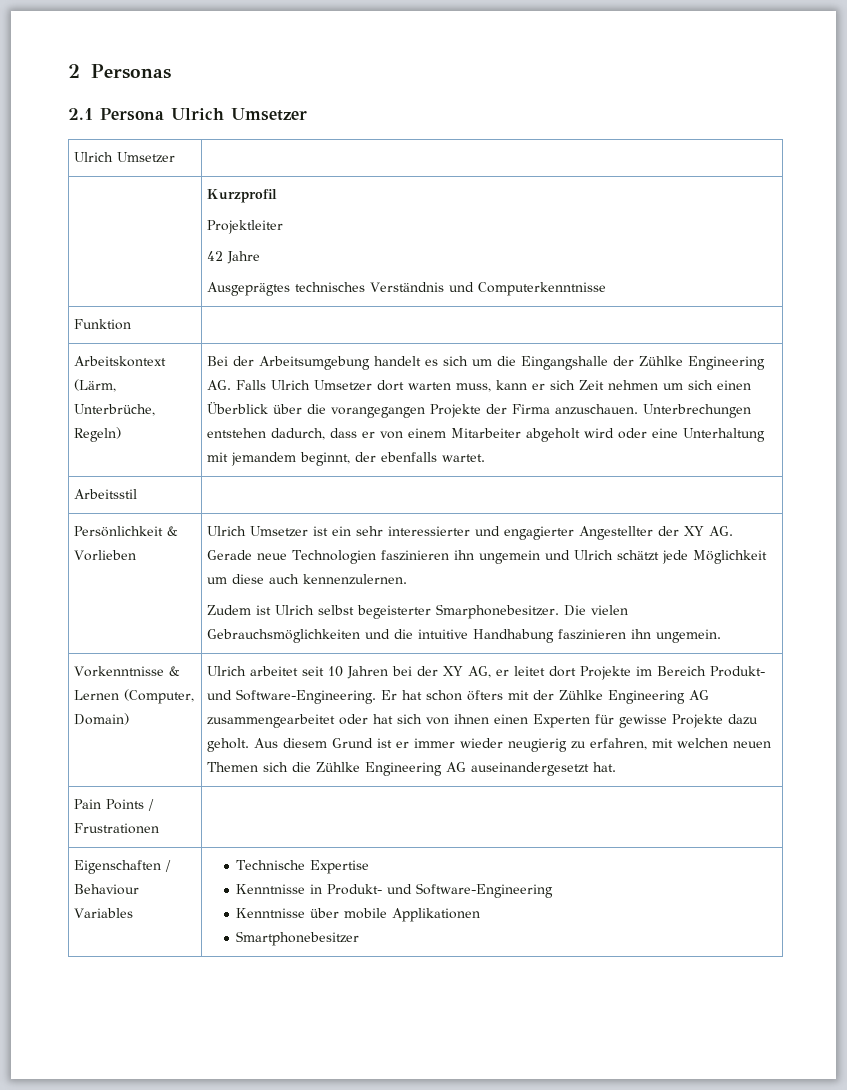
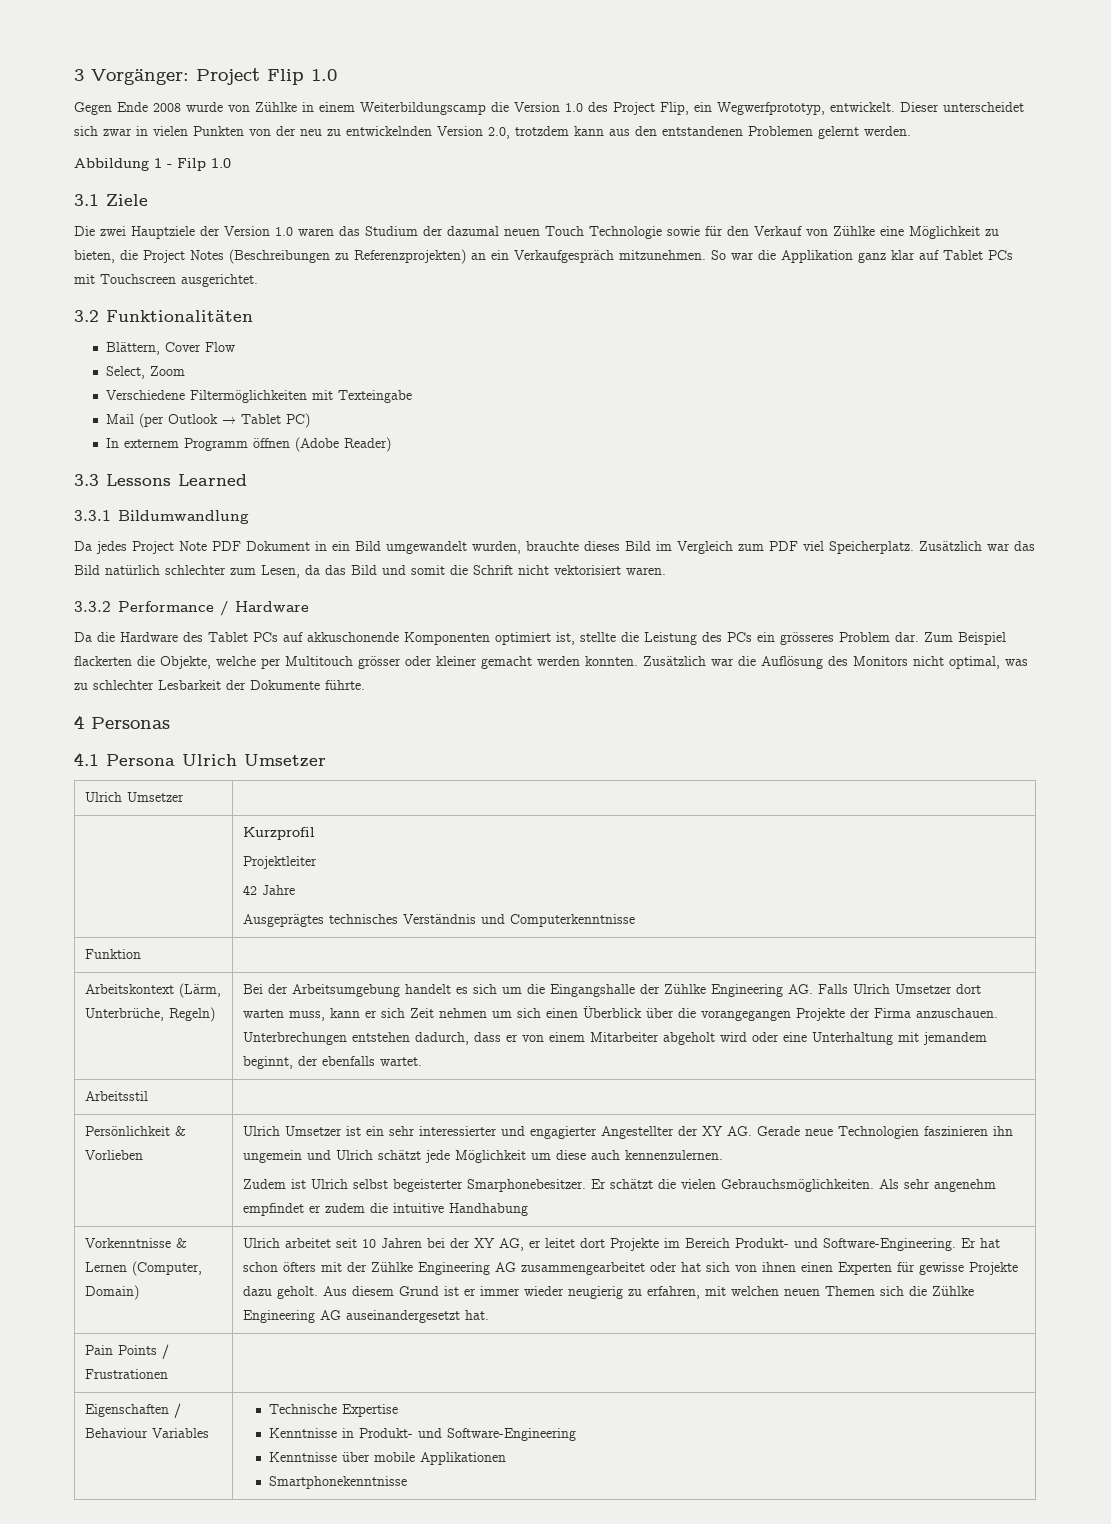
- 2 Personas
+ 3 Vorgänger: Project Flip 1.0
+ Gegen Ende 2008 wurde von Zühlke in einem Weiterbildungscamp die Version 1.0 des Project Flip, ein Wegwerfprototyp, entwickelt. Dieser unterscheidet sich zwar in vielen Punkten von der neu zu entwickelnden Version 2.0, trotzdem kann aus den entstandenen Problemen gelernt werden.
+ Abbildung 1 - Filp 1.0
+ 3.1 Ziele
+ Die zwei Hauptziele der Version 1.0 waren das Studium der dazumal neuen Touch Technologie sowie für den Verkauf von Zühlke eine Möglichkeit zu bieten, die Project Notes (Beschreibungen zu Referenzprojekten) an ein Verkaufgespräch mitzunehmen. So war die Applikation ganz klar auf Tablet PCs mit Touchscreen ausgerichtet.
+ 3.2 Funktionalitäten
+ Blättern, Cover Flow
+ Select, Zoom
+ Verschiedene Filtermöglichkeiten mit Texteingabe
+ Mail (per Outlook → Tablet PC)
+ In externem Programm öffnen (Adobe Reader)
+ 3.3 Lessons Learned
+ 3.3.1 Bildumwandlung
+ Da jedes Project Note PDF Dokument in ein Bild umgewandelt wurden, brauchte dieses Bild im Vergleich zum PDF viel Speicherplatz. Zusätzlich war das Bild natürlich schlechter zum Lesen, da das Bild und somit die Schrift nicht vektorisiert waren.
+ 3.3.2 Performance / Hardware
+ Da die Hardware des Tablet PCs auf akkuschonende Komponenten optimiert ist, stellte die Leistung des PCs ein grösseres Problem dar. Zum Beispiel flackerten die Objekte, welche per Multitouch grösser oder kleiner gemacht werden konnten. Zusätzlich war die Auflösung des Monitors nicht optimal, was zu schlechter Lesbarkeit der Dokumente führte.
+ 4 Personas
- 2.1 Persona Ulrich Umsetzer
+ 4.1 Persona Ulrich Umsetzer
- Die vielen Gebrauchsmöglichkeiten und die intuitive Handhabung faszinieren ihn ungemein.
+ Er schätzt die vielen Gebrauchsmöglichkeiten. Als sehr angenehm empfindet er zudem die intuitive Handhabung
  Eigenschaften / Behaviour Variables | Technische Expertise
  Kenntnisse in Produkt- und Software-Engineering
  Kenntnisse über mobile Applikationen
- Smartphonebesitzer
+ Smartphonekenntnisse

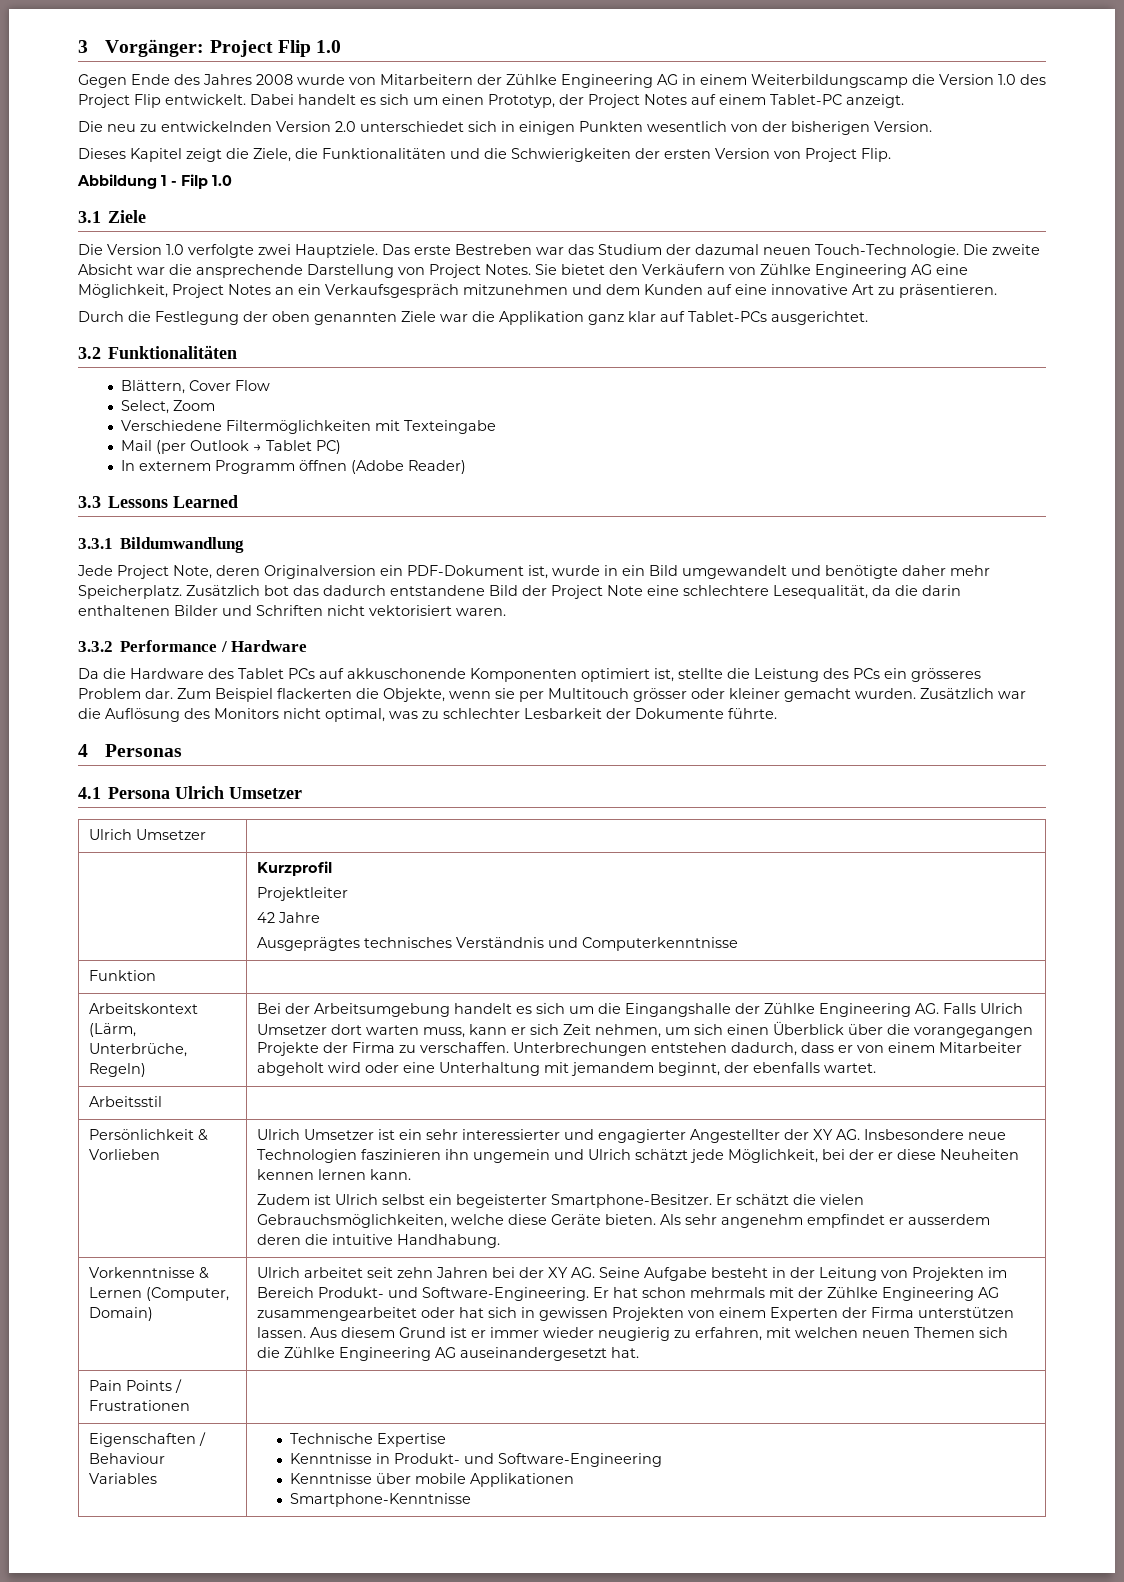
- Gegen Ende 2008 wurde von Zühlke in einem Weiterbildungscamp die Version 1.0 des Project Flip, ein Wegwerfprototyp, entwickelt. Dieser unterscheidet sich zwar in vielen Punkten von der neu zu entwickelnden Version 2.0, trotzdem kann aus den entstandenen Problemen gelernt werden.
+ Gegen Ende des Jahres 2008 wurde von Mitarbeitern der Zühlke Engineering AG in einem Weiterbildungscamp die Version 1.0 des Project Flip entwickelt. Dabei handelt es sich um einen Prototyp, der Project Notes auf einem Tablet-PC anzeigt.
+ Die neu zu entwickelnden Version 2.0 unterschiedet sich in einigen Punkten wesentlich von der bisherigen Version.
+ Dieses Kapitel zeigt die Ziele, die Funktionalitäten und die Schwierigkeiten der ersten Version von Project Flip.
- Die zwei Hauptziele der Version 1.0 waren das Studium der dazumal neuen Touch Technologie sowie für den Verkauf von Zühlke eine Möglichkeit zu bieten, die Project Notes (Beschreibungen zu Referenzprojekten) an ein Verkaufgespräch mitzunehmen. So war die Applikation ganz klar auf Tablet PCs mit Touchscreen ausgerichtet.
+ Die Version 1.0 verfolgte zwei Hauptziele. Das erste Bestreben war das Studium der dazumal neuen Touch-Technologie. Die zweite Absicht war die ansprechende Darstellung von Project Notes. Sie bietet den Verkäufern von Zühlke Engineering AG eine Möglichkeit, Project Notes an ein Verkaufsgespräch mitzunehmen und dem Kunden auf eine innovative Art zu präsentieren.
+ Durch die Festlegung der oben genannten Ziele war die Applikation ganz klar auf Tablet-PCs ausgerichtet.
- Da jedes Project Note PDF Dokument in ein Bild umgewandelt wurden, brauchte dieses Bild im Vergleich zum PDF viel Speicherplatz. Zusätzlich war das Bild natürlich schlechter zum Lesen, da das Bild und somit die Schrift nicht vektorisiert waren.
+ Jede Project Note, deren Originalversion ein PDF-Dokument ist, wurde in ein Bild umgewandelt und benötigte daher mehr Speicherplatz. Zusätzlich bot das dadurch entstandene Bild der Project Note eine schlechtere Lesequalität, da die darin enthaltenen Bilder und Schriften nicht vektorisiert waren.
- Zum Beispiel flackerten die Objekte, welche per Multitouch grösser oder kleiner gemacht werden konnten.
+ Zum Beispiel flackerten die Objekte, wenn sie per Multitouch grösser oder kleiner gemacht wurden.
- Bei der Arbeitsumgebung handelt es sich um die Eingangshalle der Zühlke Engineering AG. Falls Ulrich Umsetzer dort warten muss, kann er sich Zeit nehmen um sich einen Überblick über die vorangegangen Projekte der Firma anzuschauen.
+ Bei der Arbeitsumgebung handelt es sich um die Eingangshalle der Zühlke Engineering AG. Falls Ulrich Umsetzer dort warten muss, kann er sich Zeit nehmen, um sich einen Überblick über die vorangegangen Projekte der Firma zu verschaffen.
- Ulrich Umsetzer ist ein sehr interessierter und engagierter Angestellter der XY AG. Gerade neue Technologien faszinieren ihn ungemein und Ulrich schätzt jede Möglichkeit um diese auch kennenzulernen.
+ Ulrich Umsetzer ist ein sehr interessierter und engagierter Angestellter der XY AG. Insbesondere neue Technologien faszinieren ihn ungemein und Ulrich schätzt jede Möglichkeit, bei der er diese Neuheiten kennen lernen kann.
- Zudem ist Ulrich selbst begeisterter Smarphonebesitzer.
+ Zudem ist Ulrich selbst ein begeisterter Smartphone-Besitzer.
- Er schätzt die vielen Gebrauchsmöglichkeiten.
+ Er schätzt die vielen Gebrauchsmöglichkeiten, welche diese Geräte bieten.
- Als sehr angenehm empfindet er zudem die intuitive Handhabung
+ Als sehr angenehm empfindet er ausserdem deren die intuitive Handhabung.
- Ulrich arbeitet seit 10 Jahren bei der XY AG, er leitet dort Projekte im Bereich Produkt- und Software-Engineering.
+ Ulrich arbeitet seit zehn Jahren bei der XY AG. Seine Aufgabe besteht in der Leitung von Projekten im Bereich Produkt- und Software-Engineering.
- Er hat schon öfters mit der Zühlke Engineering AG zusammengearbeitet oder hat sich von ihnen einen Experten für gewisse Projekte dazu geholt.
+ Er hat schon mehrmals mit der Zühlke Engineering AG zusammengearbeitet oder hat sich in gewissen Projekten von einem Experten der Firma unterstützen lassen.
  Eigenschaften / Behaviour Variables | Technische Expertise
  Kenntnisse in Produkt- und Software-Engineering
  Kenntnisse über mobile Applikationen
- Smartphonekenntnisse
+ Smartphone-Kenntnisse

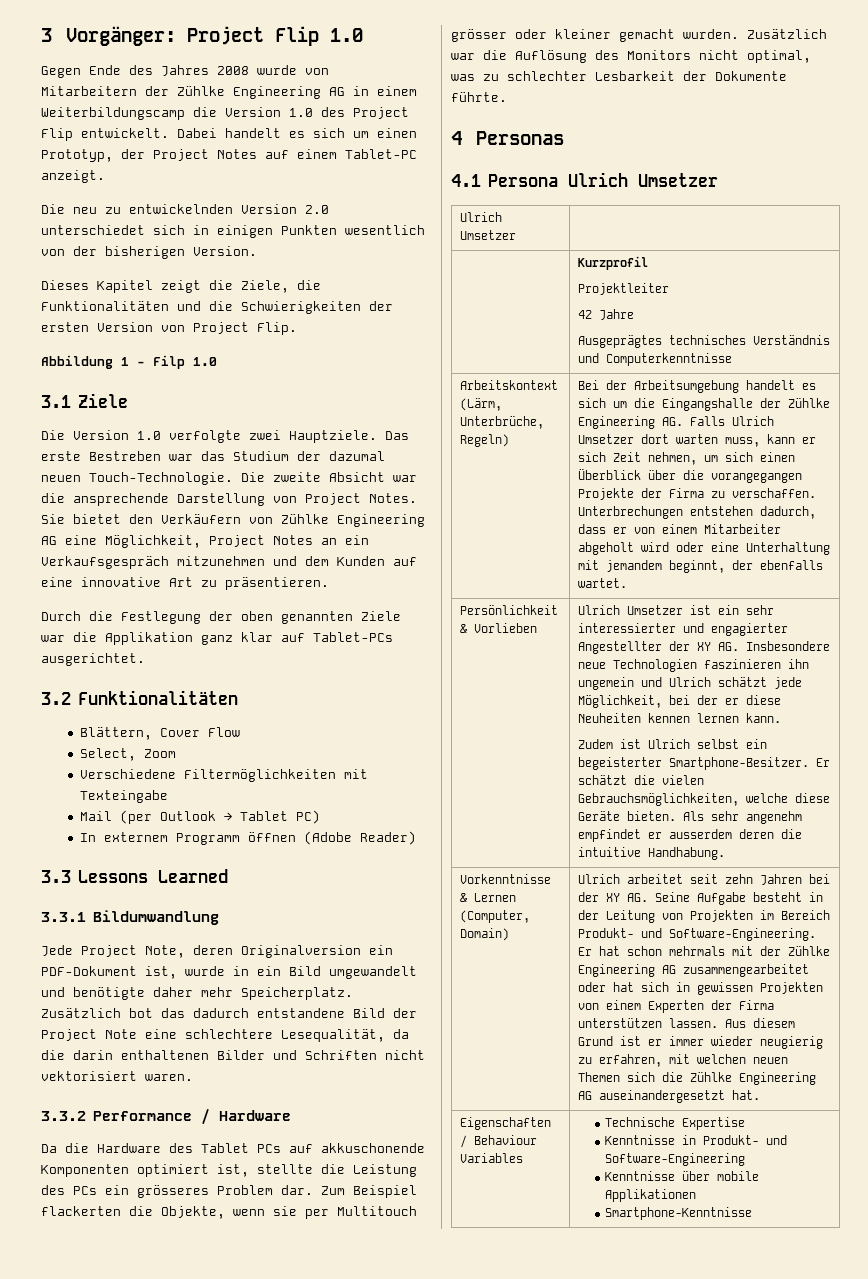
- Funktion |
- Arbeitsstil |
- Pain Points / Frustrationen |

